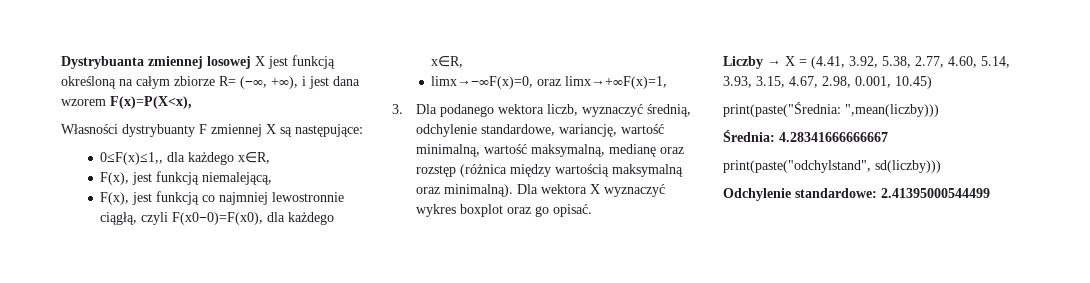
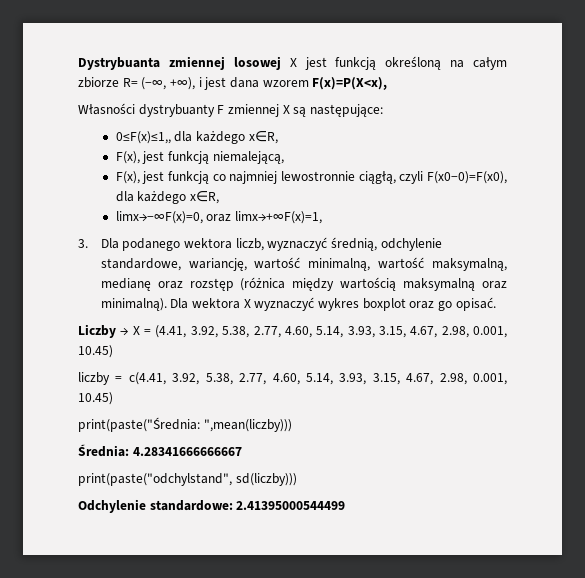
+ liczby = c(4.41, 3.92, 5.38, 2.77, 4.60, 5.14, 3.93, 3.15, 4.67, 2.98, 0.001, 10.45)

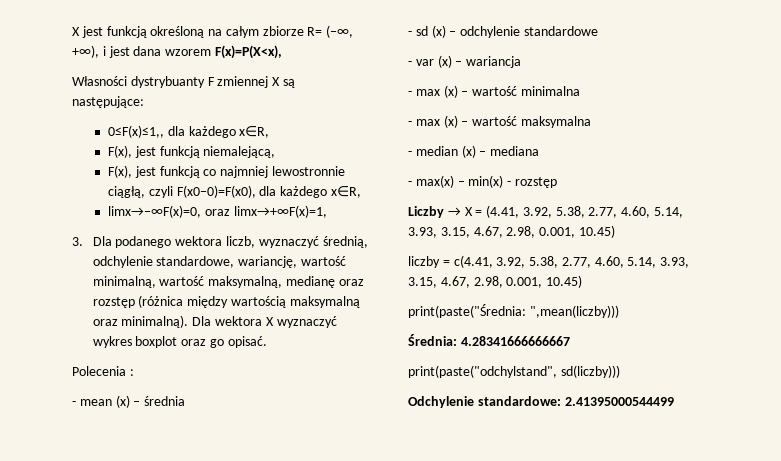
- Dystrybuanta zmiennej losowej X jest funkcją określoną na całym zbiorze R= (−∞, +∞), i jest dana wzorem F(x)=P(X<x),
+ X jest funkcją określoną na całym zbiorze R= (−∞, +∞), i jest dana wzorem F(x)=P(X<x),
+ Polecenia :
+ - mean (x) – średnia
+ - sd (x) – odchylenie standardowe
+ - var (x) – wariancja
+ - max (x) – wartość minimalna
+ - max (x) – wartość maksymalna
+ - median (x) – mediana
+ - max(x) – min(x) - rozstęp

